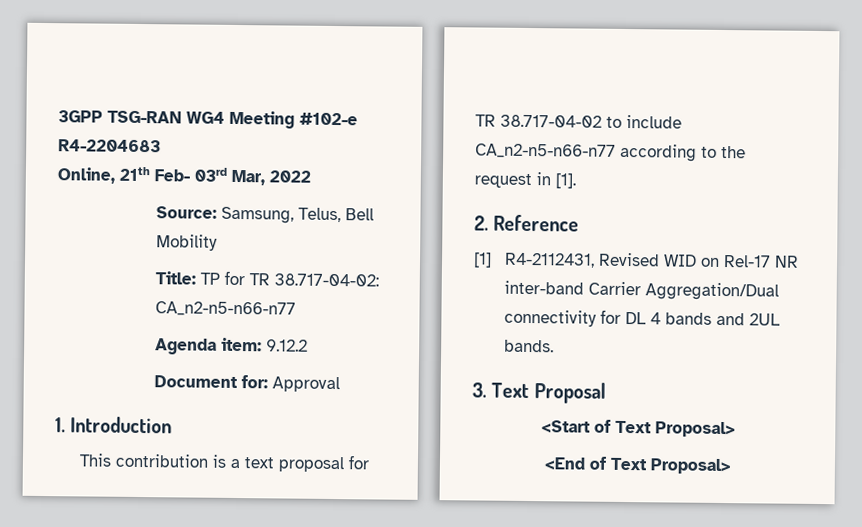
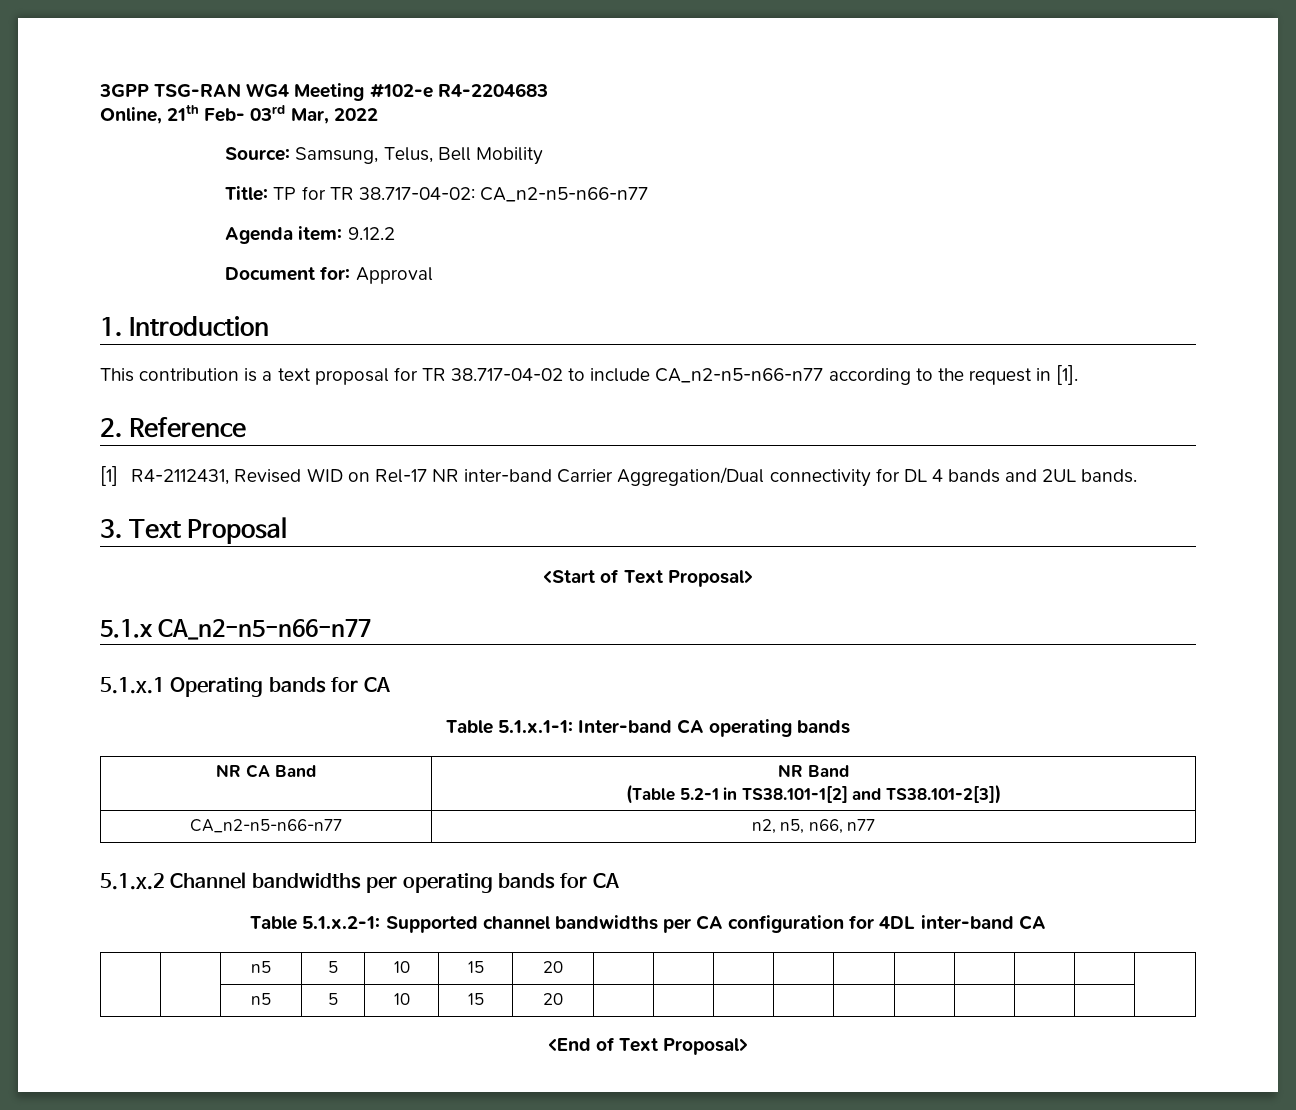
+ 5.1.x CA_n2-n5-n66-n77
+ 5.1.x.1 Operating bands for CA
+ Table 5.1.x.1-1: Inter-band CA operating bands
+ NR CA Band | NR Band
+ (Table 5.2-1 in TS38.101-1[2] and TS38.101-2[3])
+ CA_n2-n5-n66-n77 | n2, n5, n66, n77
+ 5.1.x.2 Channel bandwidths per operating bands for CA
+ Table 5.1.x.2-1: Supported channel bandwidths per CA configuration for 4DL inter-band CA
+ | | n5 | 5 | 10 | 15 | 20 | | | | | | | | | |
+ | | n5 | 5 | 10 | 15 | 20 | | | | | | | | | |

